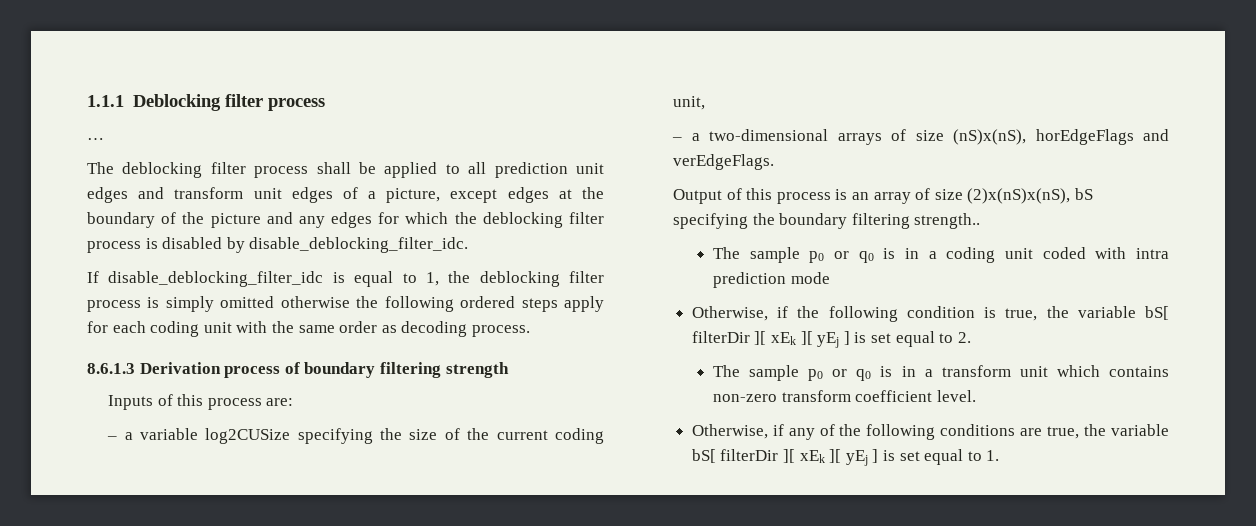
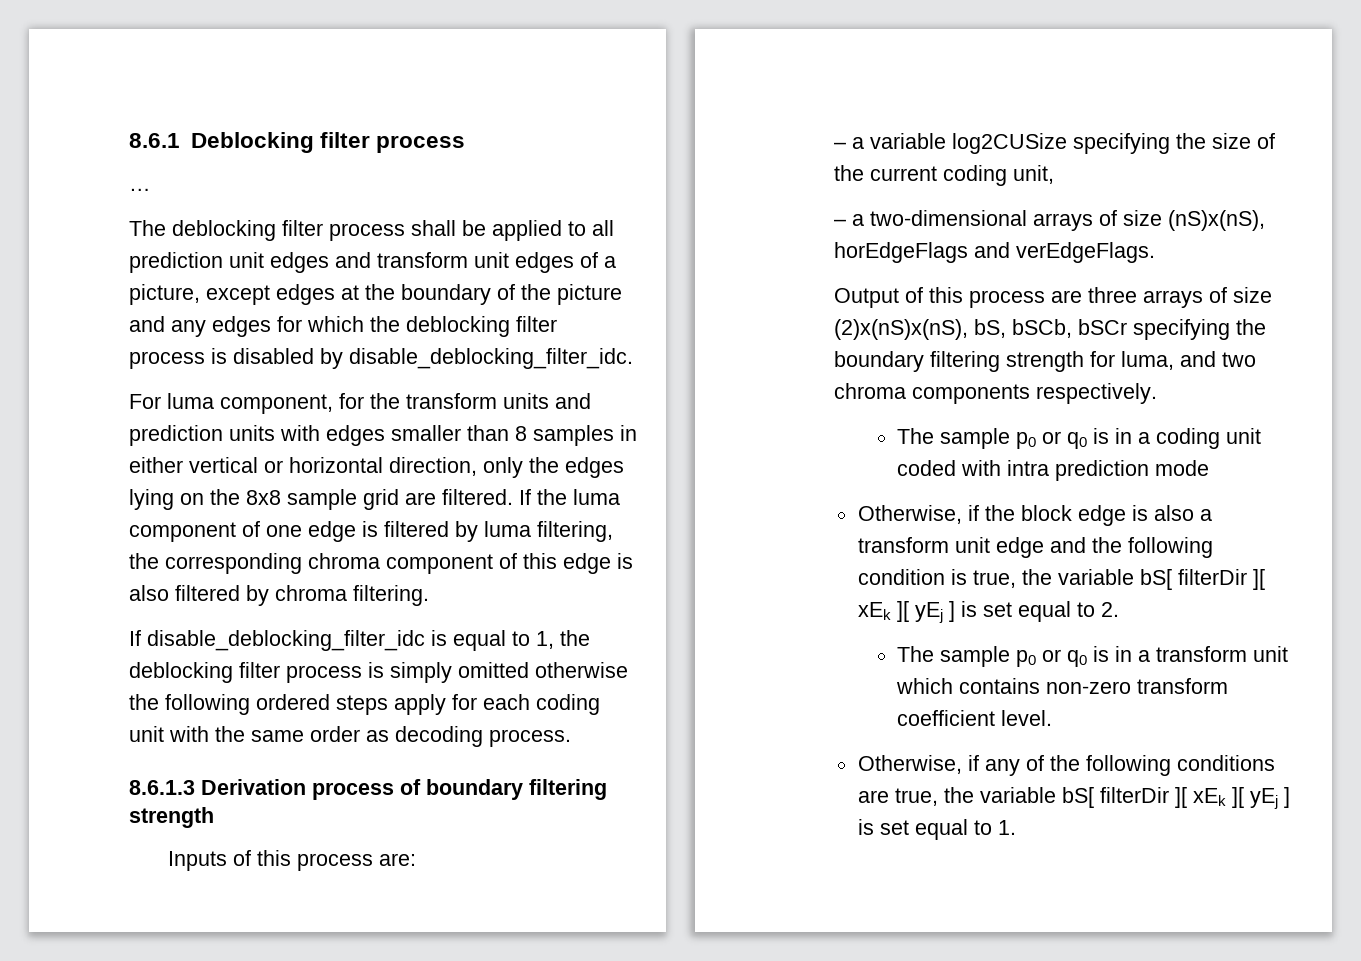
- 1.1.1 Deblocking filter process
+ 8.6.1 Deblocking filter process
+ For luma component, for the transform units and prediction units with edges smaller than 8 samples in either vertical or horizontal direction, only the edges lying on the 8x8 sample grid are filtered. If the luma component of one edge is filtered by luma filtering, the corresponding chroma component of this edge is also filtered by chroma filtering.
- Output of this process is an array of size (2)x(nS)x(nS), bS specifying the boundary filtering strength..
+ Output of this process are three arrays of size (2)x(nS)x(nS), bS, bSCb, bSCr specifying the boundary filtering strength for luma, and two chroma components respectively.
- Otherwise, if the following condition is true, the variable bS[ filterDir ][ xEk ][ yEj ] is set equal to 2.
+ Otherwise, if the block edge is also a transform unit edge and the following condition is true, the variable bS[ filterDir ][ xEk ][ yEj ] is set equal to 2.

